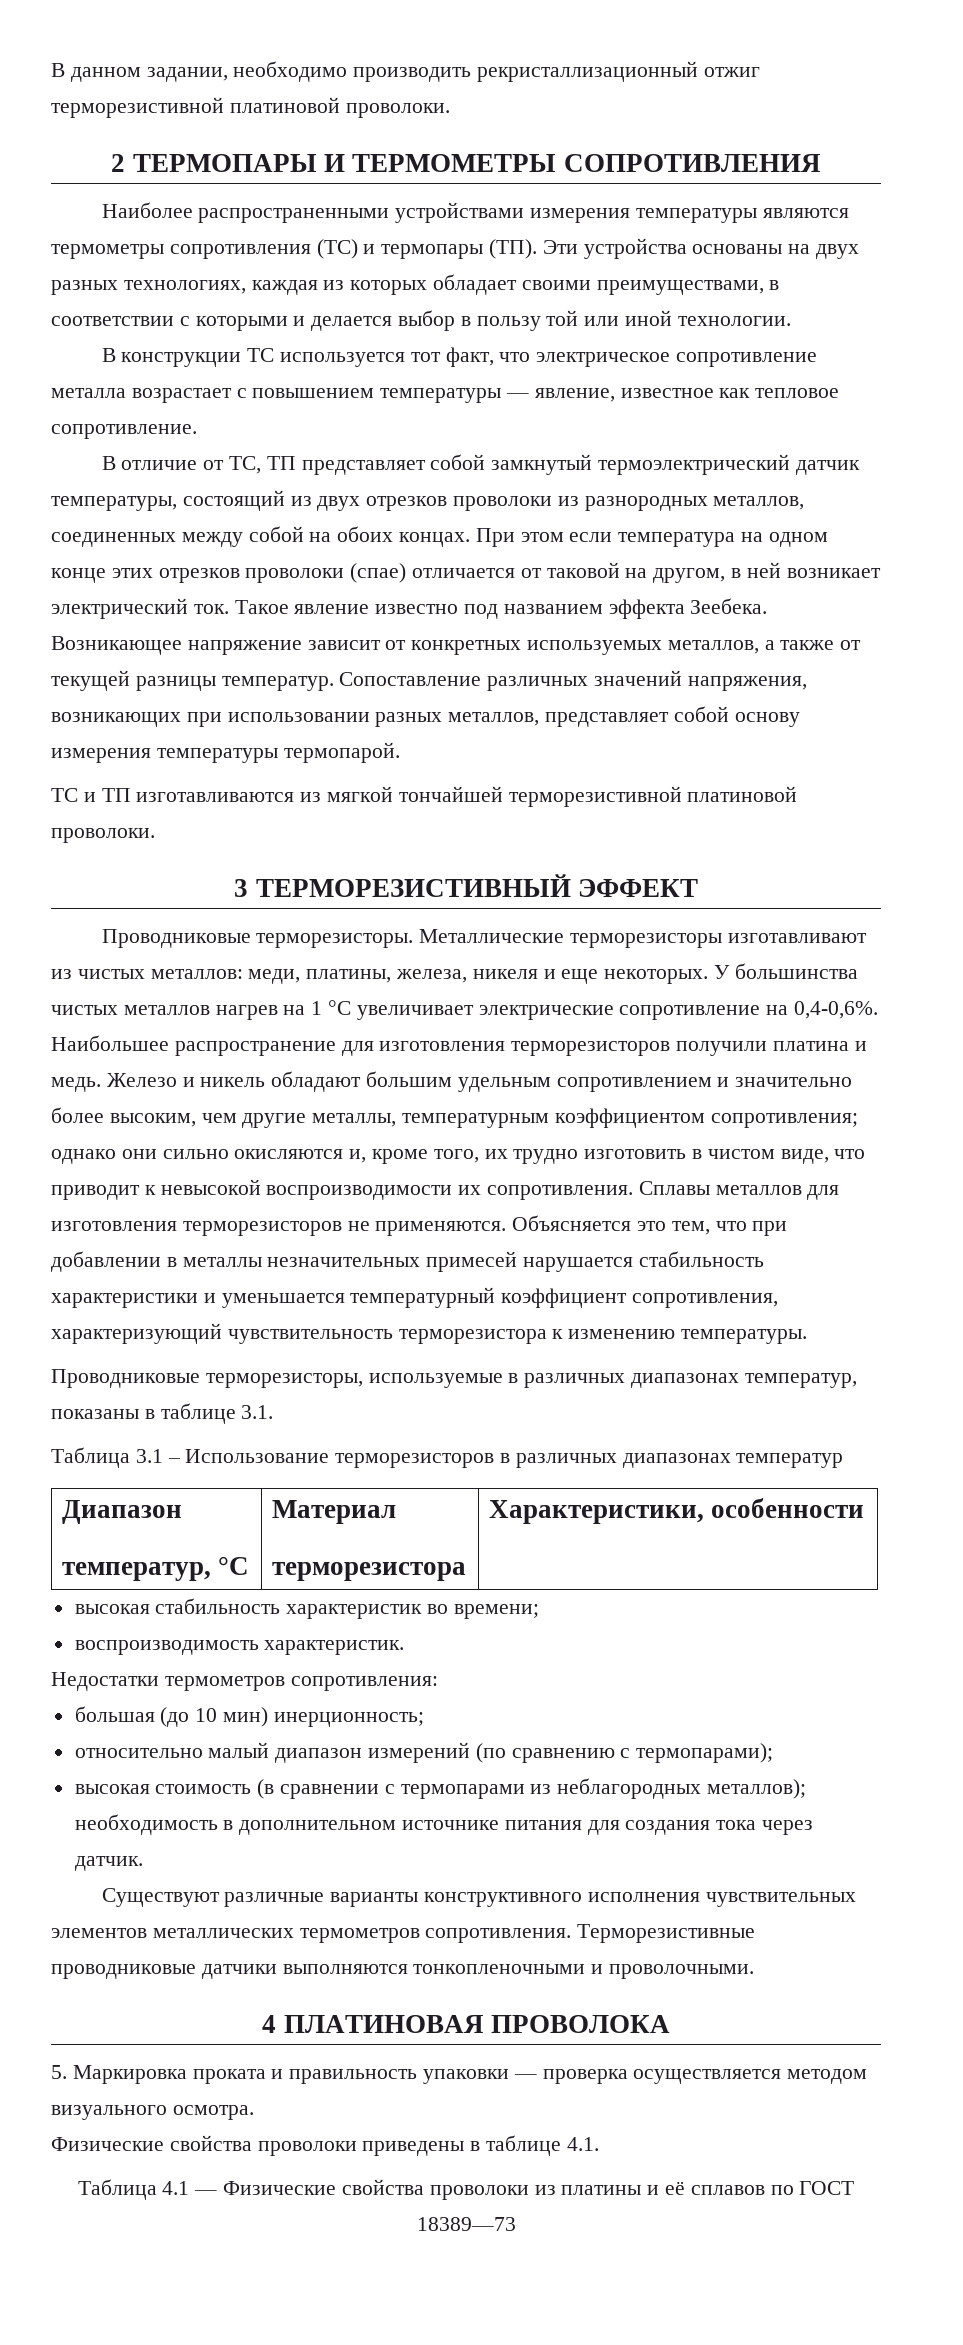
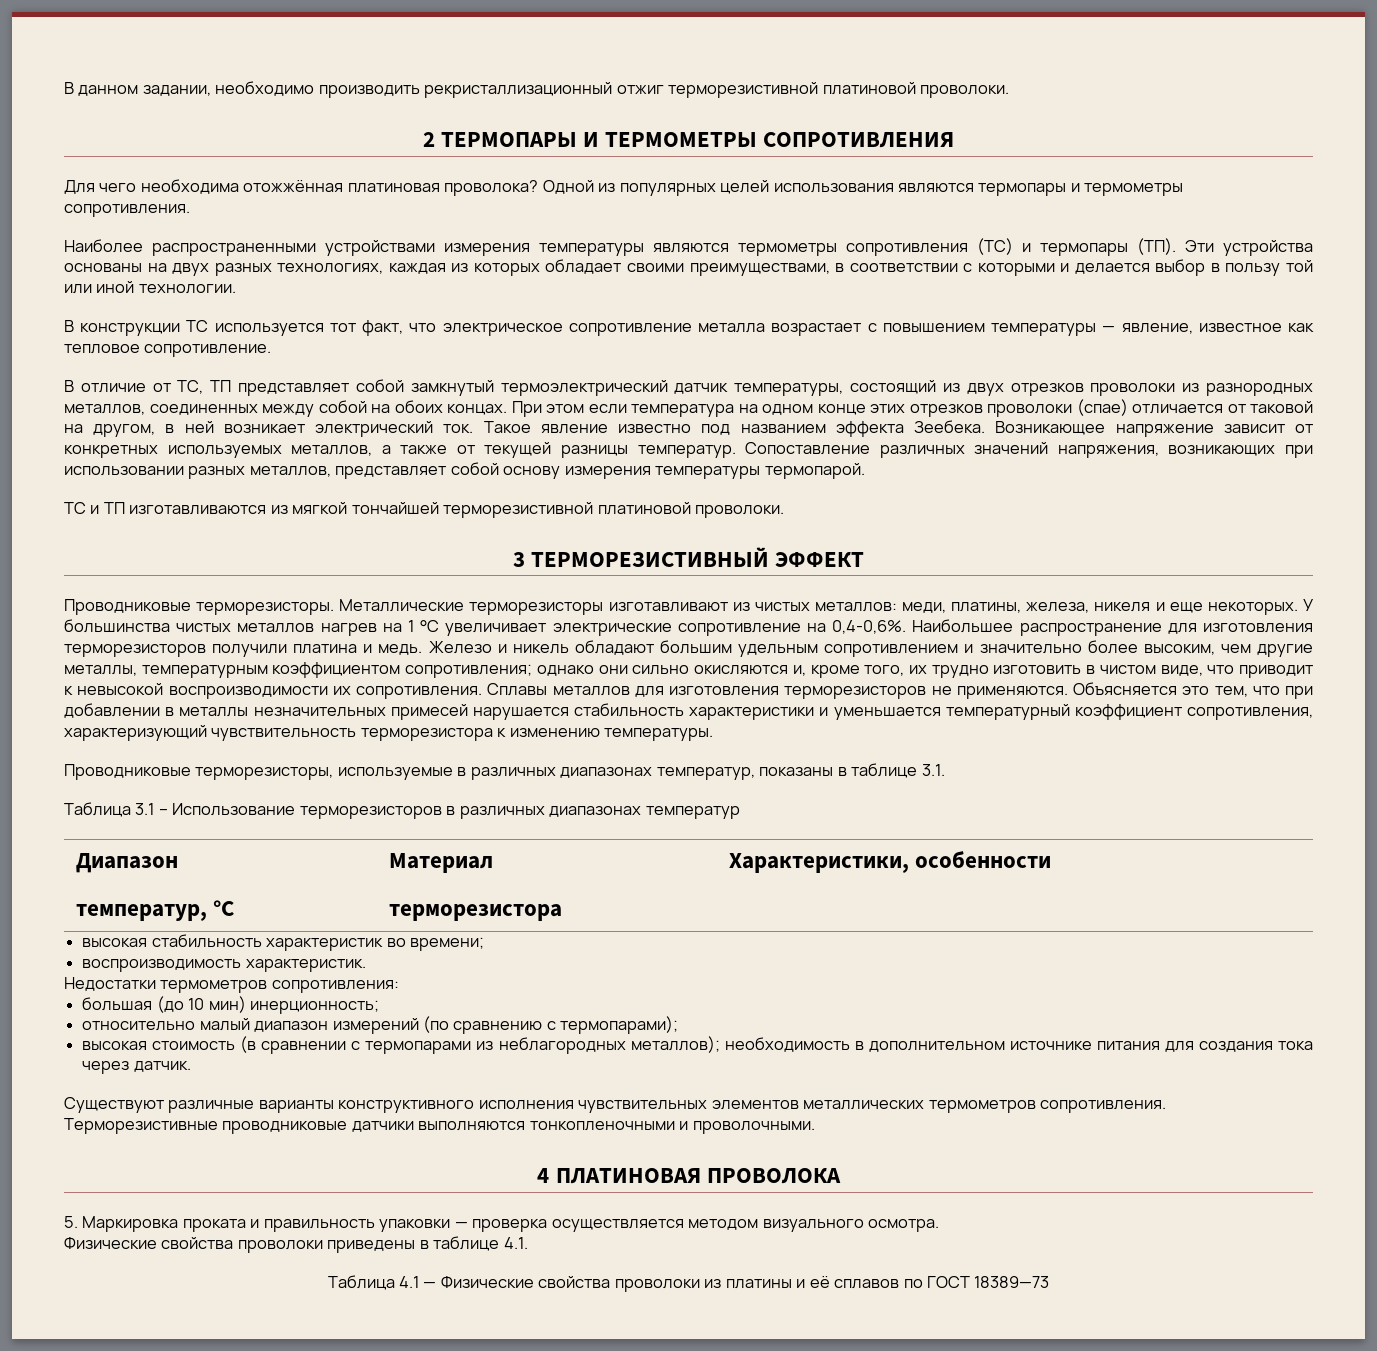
+ Для чего необходима отожжённая платиновая проволока? Одной из популярных целей использования являются термопары и термометры сопротивления.

